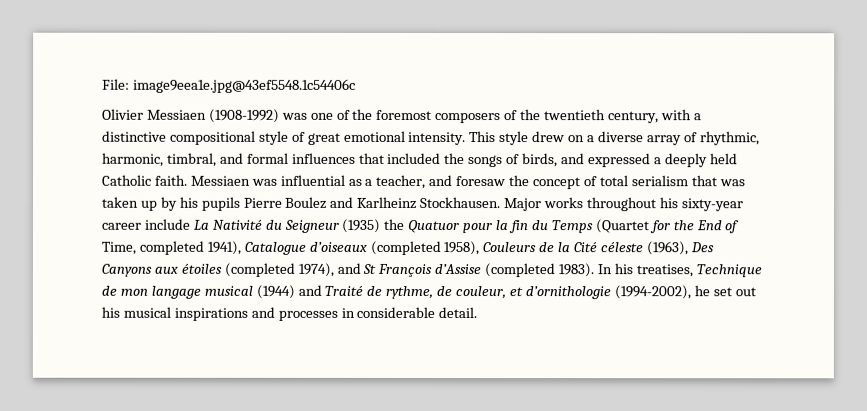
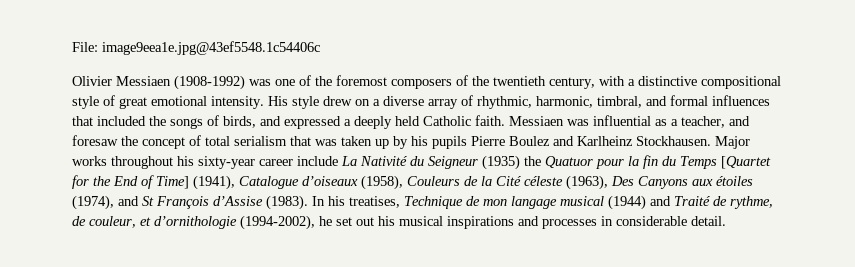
- This style drew on a diverse array of rhythmic, harmonic, timbral, and formal influences that included the songs of birds, and expressed a deeply held Catholic faith.
+ His style drew on a diverse array of rhythmic, harmonic, timbral, and formal influences that included the songs of birds, and expressed a deeply held Catholic faith.
- Major works throughout his sixty-year career include La Nativité du Seigneur (1935) the Quatuor pour la fin du Temps (Quartet for the End of Time, completed 1941), Catalogue d’oiseaux (completed 1958), Couleurs de la Cité céleste (1963), Des Canyons aux étoiles (completed 1974), and St François d’Assise (completed 1983).
+ Major works throughout his sixty-year career include La Nativité du Seigneur (1935) the Quatuor pour la fin du Temps [Quartet for the End of Time] (1941), Catalogue d’oiseaux (1958), Couleurs de la Cité céleste (1963), Des Canyons aux étoiles (1974), and St François d’Assise (1983).

